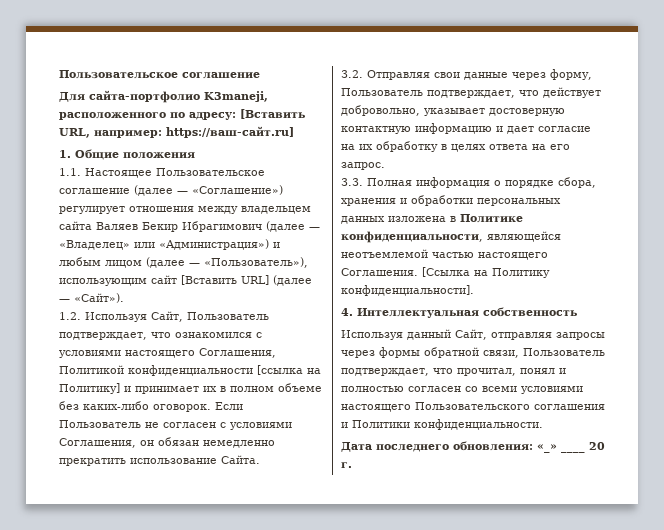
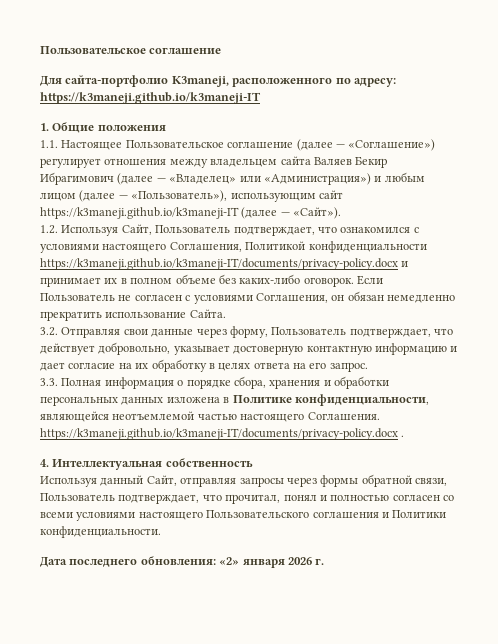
- Для сайта-портфолио K3maneji, расположенного по адресу: [Вставить URL, например: https://ваш-сайт.ru]
+ Для сайта-портфолио K3maneji, расположенного по адресу: https://k3maneji.github.io/k3maneji-IT
- 1.1. Настоящее Пользовательское соглашение (далее — «Соглашение») регулирует отношения между владельцем сайта Валяев Бекир Ибрагимович (далее — «Владелец» или «Администрация») и любым лицом (далее — «Пользователь»), использующим сайт [Вставить URL] (далее — «Сайт»).
+ 1.1. Настоящее Пользовательское соглашение (далее — «Соглашение») регулирует отношения между владельцем сайта Валяев Бекир Ибрагимович (далее — «Владелец» или «Администрация») и любым лицом (далее — «Пользователь»), использующим сайт https://k3maneji.github.io/k3maneji-IT (далее — «Сайт»).
- 1.2. Используя Сайт, Пользователь подтверждает, что ознакомился с условиями настоящего Соглашения, Политикой конфиденциальности [ссылка на Политику] и принимает их в полном объеме без каких-либо оговорок.
+ 1.2. Используя Сайт, Пользователь подтверждает, что ознакомился с условиями настоящего Соглашения, Политикой конфиденциальности https://k3maneji.github.io/k3maneji-IT/documents/privacy-policy.docx и принимает их в полном объеме без каких-либо оговорок.
- 3.3. Полная информация о порядке сбора, хранения и обработки персональных данных изложена в Политике конфиденциальности, являющейся неотъемлемой частью настоящего Соглашения. [Ссылка на Политику конфиденциальности].
+ 3.3. Полная информация о порядке сбора, хранения и обработки персональных данных изложена в Политике конфиденциальности, являющейся неотъемлемой частью настоящего Соглашения. https://k3maneji.github.io/k3maneji-IT/documents/privacy-policy.docx .
- Дата последнего обновления: «_» ____ 20 г.
+ Дата последнего обновления: «2» января 2026 г.

